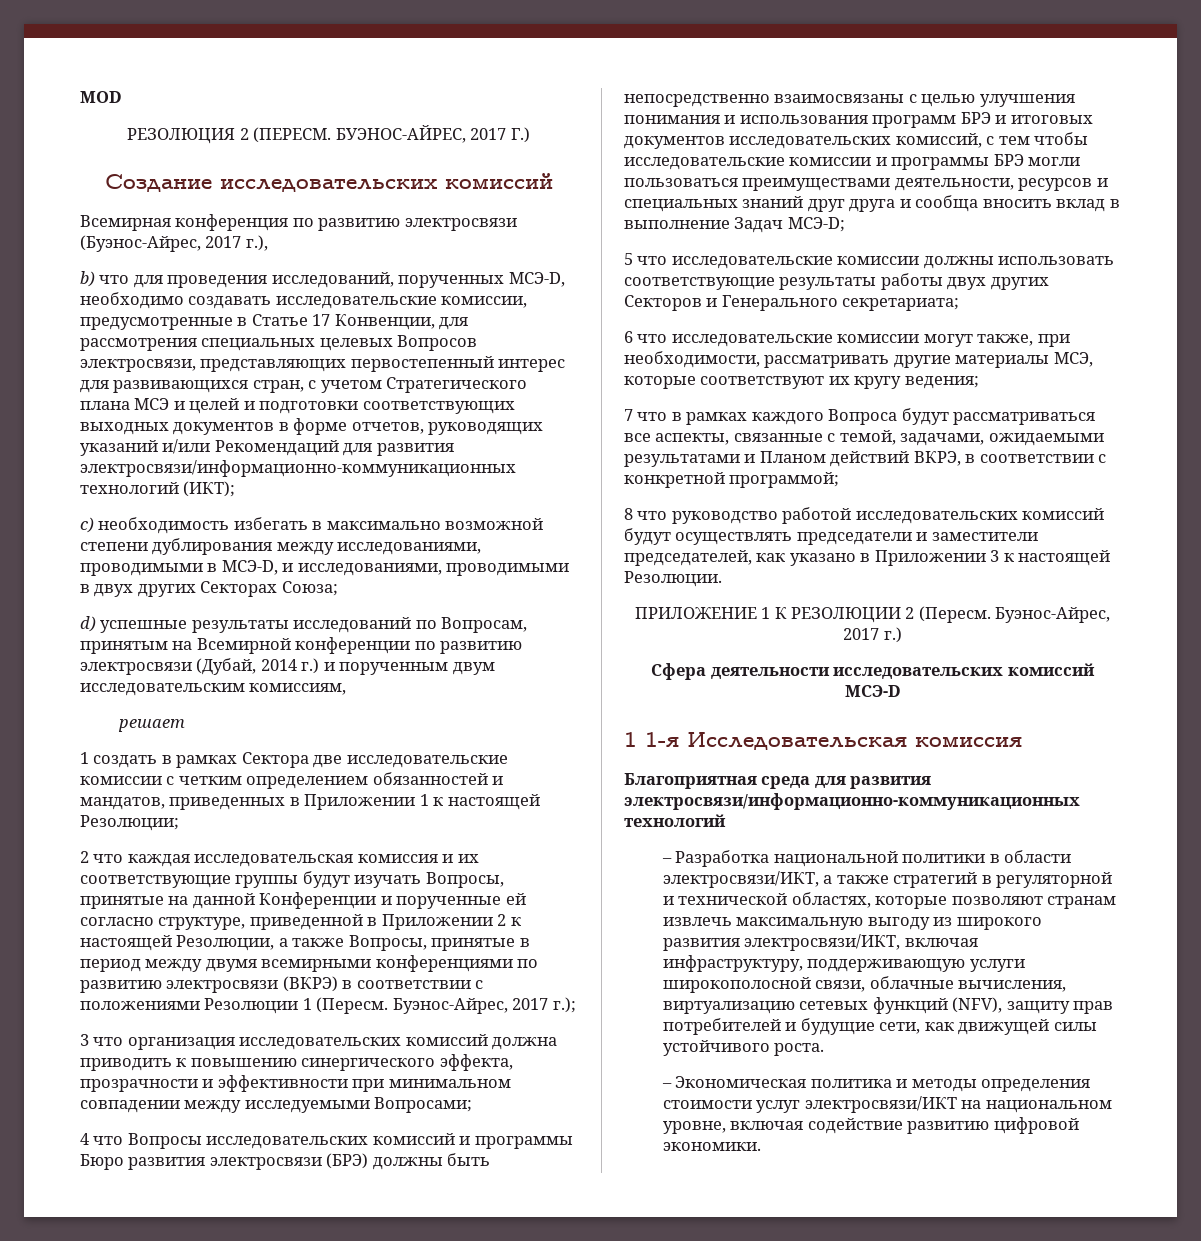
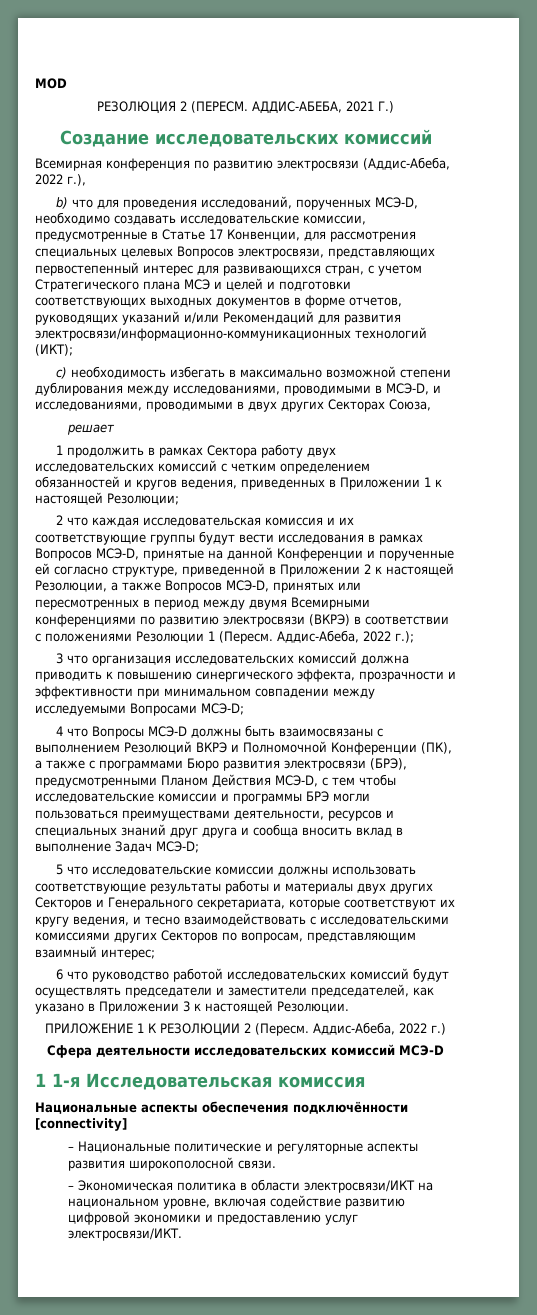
- БУЭНОС-АЙРЕС, 2017 Г.)
+ АДДИС-АБЕБА, 2021 Г.)
- Всемирная конференция по развитию электросвязи (Буэнос-Айрес, 2017 г.),
+ Всемирная конференция по развитию электросвязи (Аддис-Абеба, 2022 г.),
- c) необходимость избегать в максимально возможной степени дублирования между исследованиями, проводимыми в МСЭ-D, и исследованиями, проводимыми в двух других Секторах Союза;
- d) успешные результаты исследований по Вопросам, принятым на Всемирной конференции по развитию электросвязи (Дубай, 2014 г.) и порученным двум исследовательским комиссиям,
+ c) необходимость избегать в максимально возможной степени дублирования между исследованиями, проводимыми в МСЭ-D, и исследованиями, проводимыми в двух других Секторах Союза,
- 1 создать в рамках Сектора две исследовательские комиссии с четким определением обязанностей и мандатов, приведенных в Приложении 1 к настоящей Резолюции;
+ 1 продолжить в рамках Сектора работу двух исследовательских комиссий с четким определением обязанностей и кругов ведения, приведенных в Приложении 1 к настоящей Резолюции;
- 2 что каждая исследовательская комиссия и их соответствующие группы будут изучать Вопросы, принятые на данной Конференции и порученные ей согласно структуре, приведенной в Приложении 2 к настоящей Резолюции, а также Вопросы, принятые в период между двумя всемирными конференциями по развитию электросвязи (ВКРЭ) в соответствии с положениями Резолюции 1 (Пересм.
+ 2 что каждая исследовательская комиссия и их соответствующие группы будут вести исследования в рамках Вопросов МСЭ-D, принятые на данной Конференции и порученные ей согласно структуре, приведенной в Приложении 2 к настоящей Резолюции, а также Вопросов МСЭ-D, принятых или пересмотренных в период между двумя Всемирными конференциями по развитию электросвязи (ВКРЭ) в соответствии с положениями Резолюции 1 (Пересм.
- Буэнос-Айрес, 2017 г.);
+ Аддис-Абеба, 2022 г.);
- 3 что организация исследовательских комиссий должна приводить к повышению синергического эффекта, прозрачности и эффективности при минимальном совпадении между исследуемыми Вопросами;
+ 3 что организация исследовательских комиссий должна приводить к повышению синергического эффекта, прозрачности и эффективности при минимальном совпадении между исследуемыми Вопросами МСЭ-D;
- 4 что Вопросы исследовательских комиссий и программы Бюро развития электросвязи (БРЭ) должны быть непосредственно взаимосвязаны с целью улучшения понимания и использования программ БРЭ и итоговых документов исследовательских комиссий, с тем чтобы исследовательские комиссии и программы БРЭ могли пользоваться преимуществами деятельности, ресурсов и специальных знаний друг друга и сообща вносить вклад в выполнение Задач МСЭ-D;
+ 4 что Вопросы МСЭ-D должны быть взаимосвязаны c выполнением Резолюций ВКРЭ и Полномочной Конференции (ПК), а также с программами Бюро развития электросвязи (БРЭ), предусмотренными Планом Действия МСЭ-D, с тем чтобы исследовательские комиссии и программы БРЭ могли пользоваться преимуществами деятельности, ресурсов и специальных знаний друг друга и сообща вносить вклад в выполнение Задач МСЭ-D;
- 5 что исследовательские комиссии должны использовать соответствующие результаты работы двух других Секторов и Генерального секретариата;
- 6 что исследовательские комиссии могут также, при необходимости, рассматривать другие материалы МСЭ, которые соответствуют их кругу ведения;
- 7 что в рамках каждого Вопроса будут рассматриваться все аспекты, связанные с темой, задачами, ожидаемыми результатами и Планом действий ВКРЭ, в соответствии с конкретной программой;
- 8 что руководство работой исследовательских комиссий будут осуществлять председатели и заместители председателей, как указано в Приложении 3 к настоящей Резолюции.
+ 5 что исследовательские комиссии должны использовать соответствующие результаты работы и материалы двух других Секторов и Генерального секретариата, которые соответствуют их кругу ведения, и тесно взаимодействовать с исследовательскими комиссиями других Секторов по вопросам, представляющим взаимный интерес;
+ 6 что руководство работой исследовательских комиссий будут осуществлять председатели и заместители председателей, как указано в Приложении 3 к настоящей Резолюции.
- Буэнос-Айрес, 2017 г.)
+ Аддис-Абеба, 2022 г.)
- Благоприятная среда для развития электросвязи/информационно-коммуникационных технологий
- – Разработка национальной политики в области электросвязи/ИКТ, а также стратегий в регуляторной и технической областях, которые позволяют странам извлечь максимальную выгоду из широкого развития электросвязи/ИКТ, включая инфраструктуру, поддерживающую услуги широкополосной связи, облачные вычисления, виртуализацию сетевых функций (NFV), защиту прав потребителей и будущие сети, как движущей силы устойчивого роста.
- – Экономическая политика и методы определения стоимости услуг электросвязи/ИКТ на национальном уровне, включая содействие развитию цифровой экономики.
+ Национальные аспекты обеспечения подключённости [connectivity]
+ – Национальные политические и регуляторные аспекты развития широкополосной связи.
+ – Экономическая политика в области электросвязи/ИКТ на национальном уровне, включая содействие развитию цифровой экономики и предоставлению услуг электросвязи/ИКТ.

